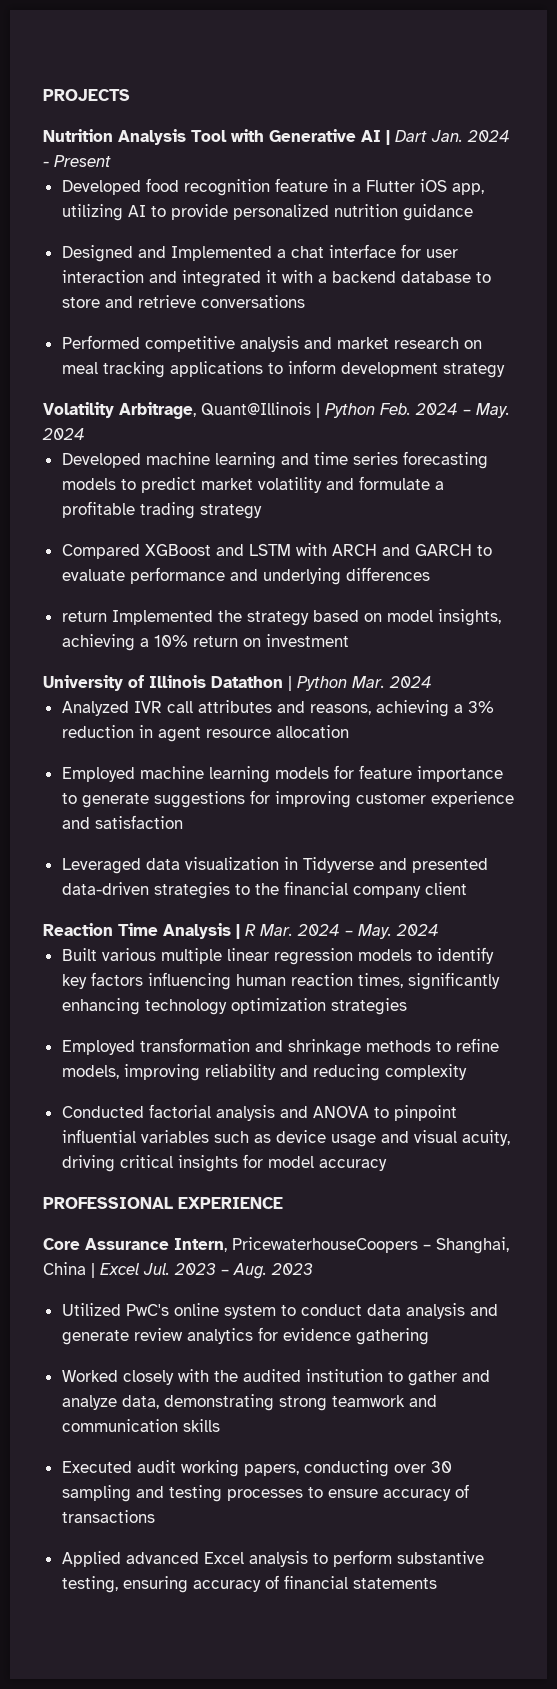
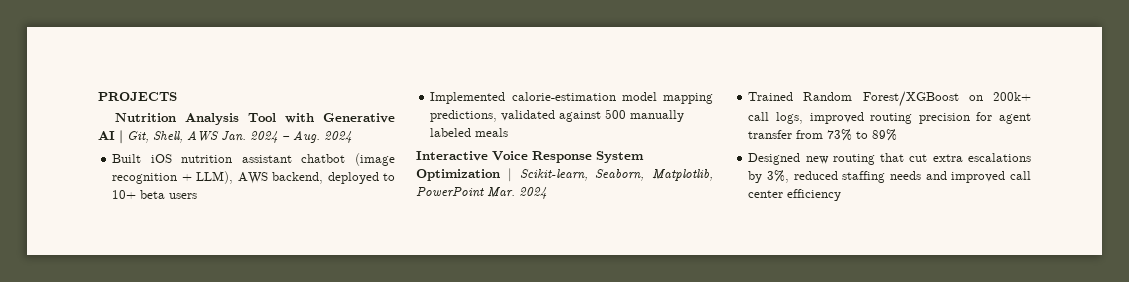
- Nutrition Analysis Tool with Generative AI | Dart Jan. 2024 - Present
- Developed food recognition feature in a Flutter iOS app, utilizing AI to provide personalized nutrition guidance
- Designed and Implemented a chat interface for user interaction and integrated it with a backend database to store and retrieve conversations
- Performed competitive analysis and market research on meal tracking applications to inform development strategy
- Volatility Arbitrage, Quant@Illinois | Python Feb. 2024 – May. 2024
- Developed machine learning and time series forecasting models to predict market volatility and formulate a profitable trading strategy
- Compared XGBoost and LSTM with ARCH and GARCH to evaluate performance and underlying differences
- return Implemented the strategy based on model insights, achieving a 10% return on investment
- University of Illinois Datathon | Python Mar. 2024
- Analyzed IVR call attributes and reasons, achieving a 3% reduction in agent resource allocation
- Employed machine learning models for feature importance to generate suggestions for improving customer experience and satisfaction
- Leveraged data visualization in Tidyverse and presented data-driven strategies to the financial company client
- Reaction Time Analysis | R Mar. 2024 – May. 2024
- Built various multiple linear regression models to identify key factors influencing human reaction times, significantly enhancing technology optimization strategies
- Employed transformation and shrinkage methods to refine models, improving reliability and reducing complexity
- Conducted factorial analysis and ANOVA to pinpoint influential variables such as device usage and visual acuity, driving critical insights for model accuracy
- PROFESSIONAL EXPERIENCE
- Core Assurance Intern, PricewaterhouseCoopers – Shanghai, China | Excel Jul. 2023 – Aug. 2023
- Utilized PwC's online system to conduct data analysis and generate review analytics for evidence gathering
- Worked closely with the audited institution to gather and analyze data, demonstrating strong teamwork and communication skills
- Executed audit working papers, conducting over 30 sampling and testing processes to ensure accuracy of transactions
- Applied advanced Excel analysis to perform substantive testing, ensuring accuracy of financial statements
+ Nutrition Analysis Tool with Generative AI | Git, Shell, AWS Jan. 2024 – Aug. 2024
+ Built iOS nutrition assistant chatbot (image recognition + LLM), AWS backend, deployed to 10+ beta users
+ Implemented calorie-estimation model mapping predictions, validated against 500 manually labeled meals
+ Interactive Voice Response System Optimization | Scikit-learn, Seaborn, Matplotlib, PowerPoint Mar. 2024
+ Trained Random Forest/XGBoost on 200k+ call logs, improved routing precision for agent transfer from 73% to 89%
+ Designed new routing that cut extra escalations by 3%, reduced staffing needs and improved call center efficiency

